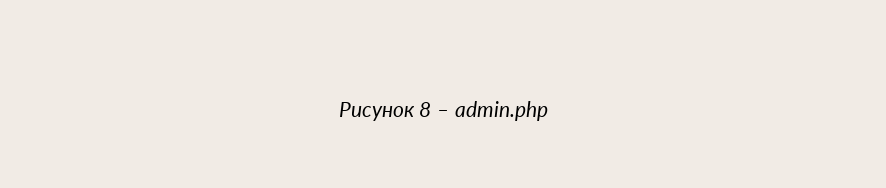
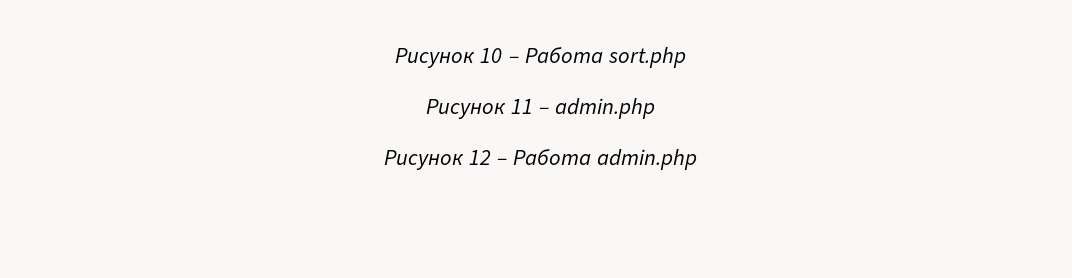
- Рисунок 8 – admin.php
+ Рисунок 10 – Работа sort.php
+ Рисунок 11 – admin.php
+ Рисунок 12 – Работа admin.php

